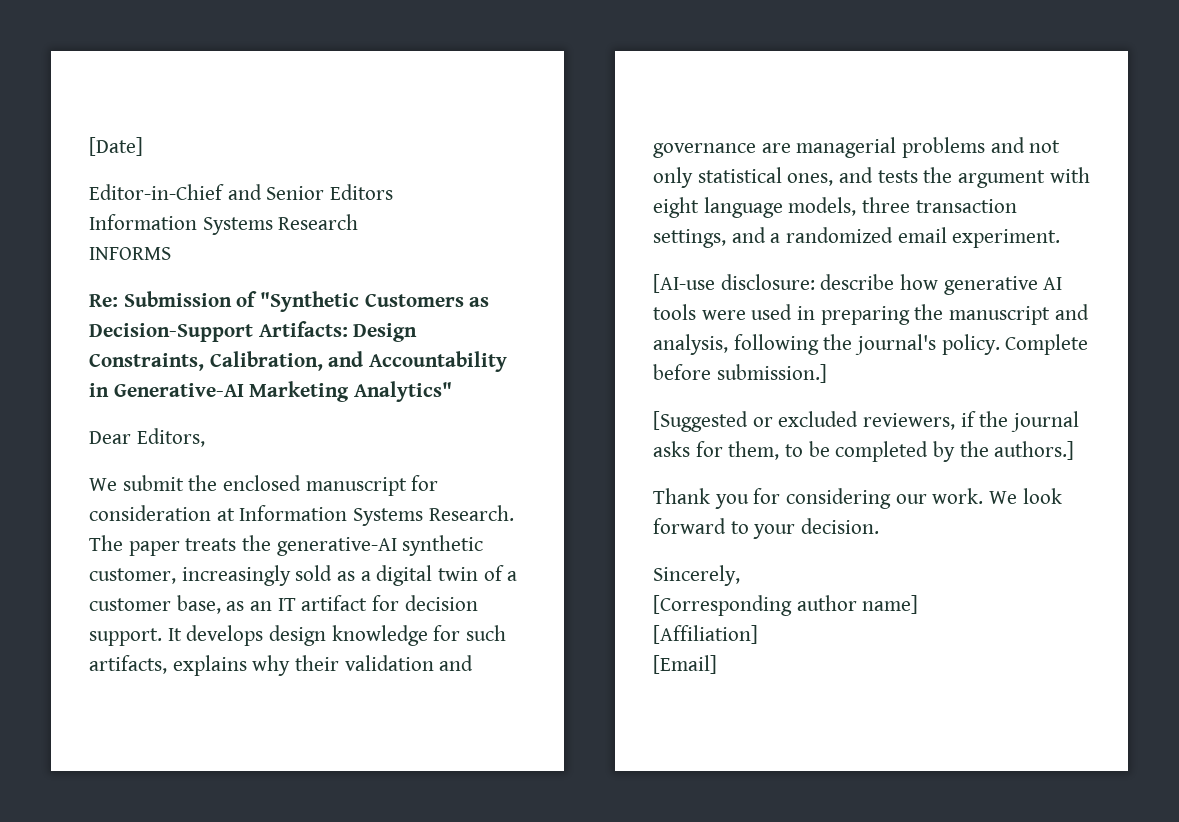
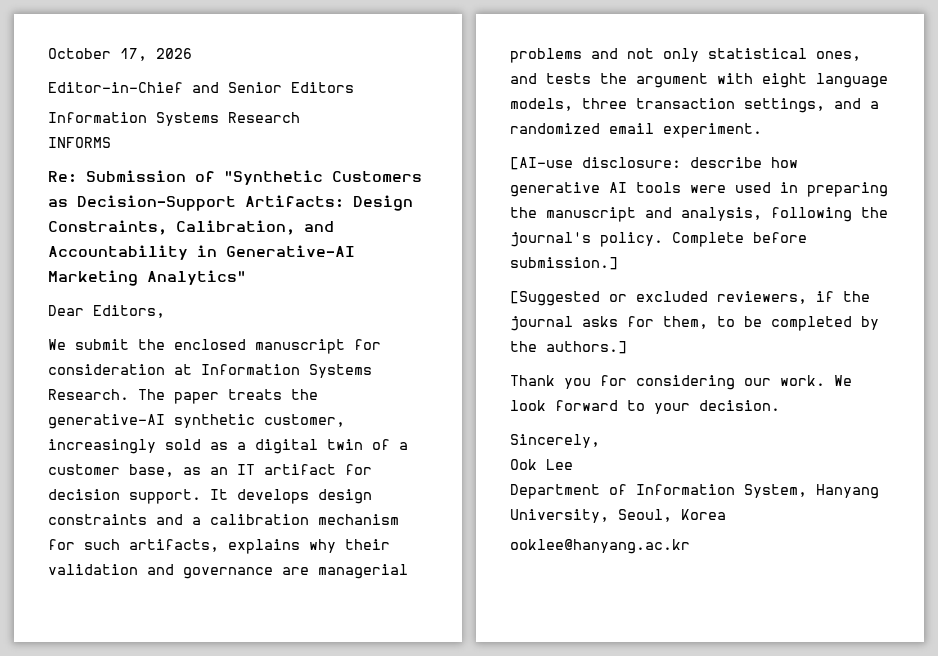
- [Date]
+ October 17, 2026
- It develops design knowledge for such artifacts, explains why their validation and governance are managerial problems and not only statistical ones, and tests the argument with eight language models, three transaction settings, and a randomized email experiment.
+ It develops design constraints and a calibration mechanism for such artifacts, explains why their validation and governance are managerial problems and not only statistical ones, and tests the argument with eight language models, three transaction settings, and a randomized email experiment.
- [Corresponding author name]
- [Affiliation]
- [Email]
+ Ook Lee
+ Department of Information System, Hanyang University, Seoul, Korea
+ ooklee@hanyang.ac.kr

